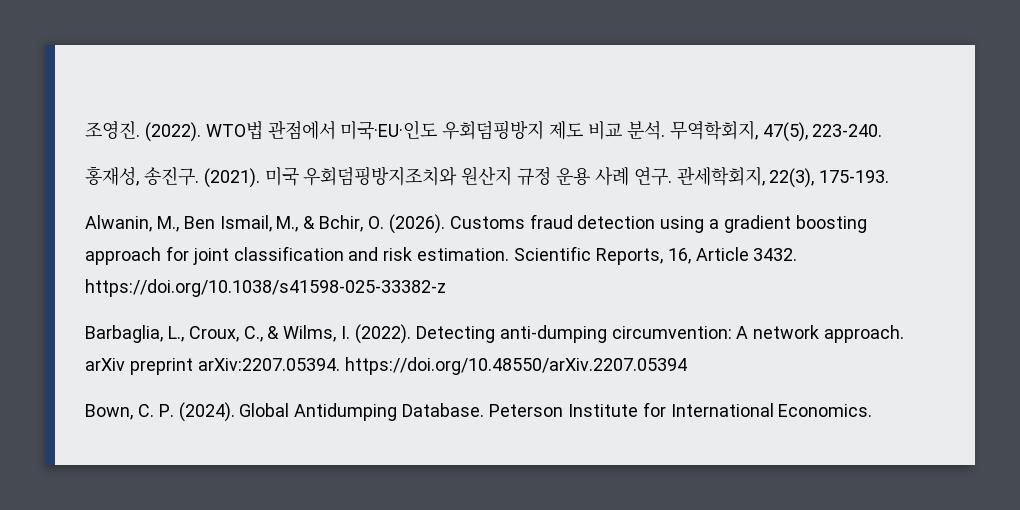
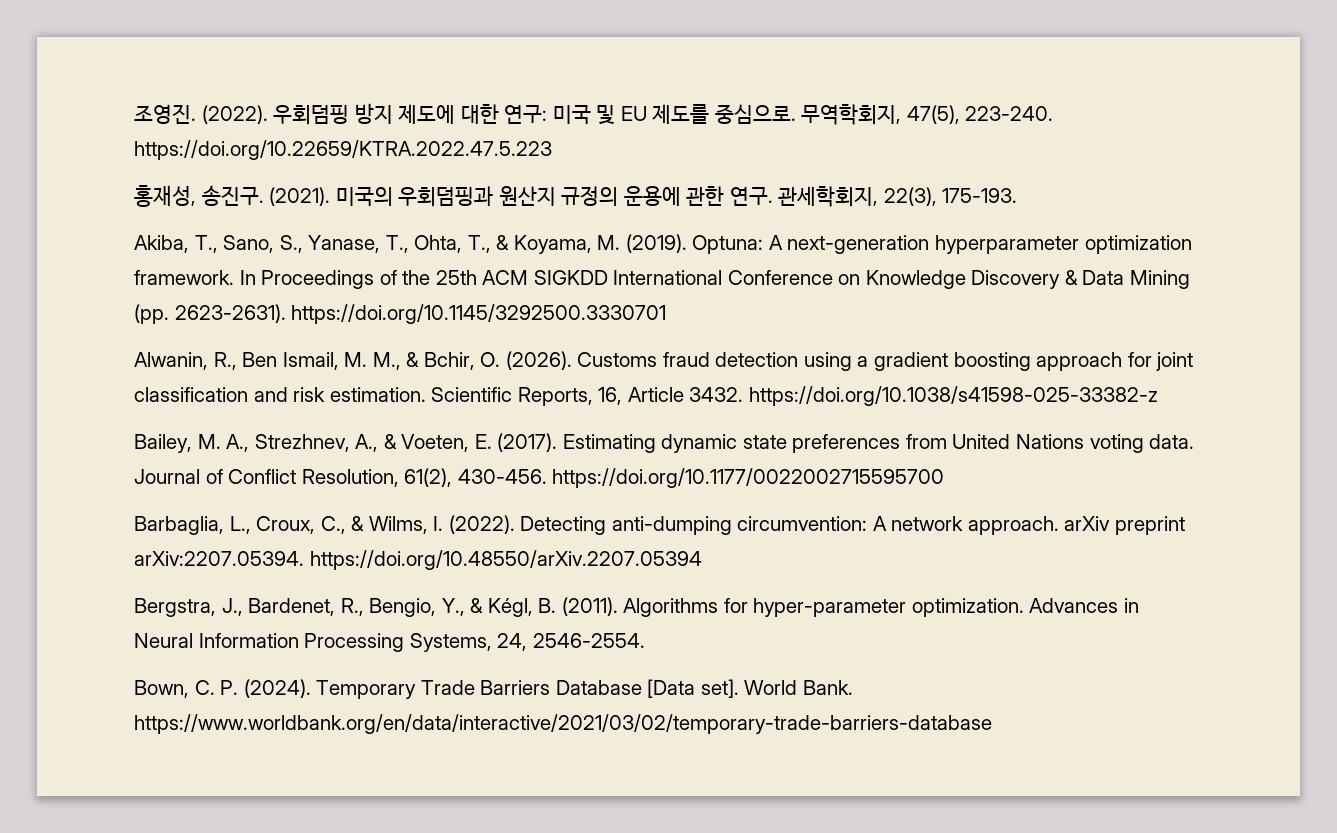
- WTO법 관점에서 미국·EU·인도 우회덤핑방지 제도 비교 분석.
+ 우회덤핑 방지 제도에 대한 연구: 미국 및 EU 제도를 중심으로.
- 무역학회지, 47(5), 223-240.
+ 무역학회지, 47(5), 223-240. https://doi.org/10.22659/KTRA.2022.47.5.223
- 미국 우회덤핑방지조치와 원산지 규정 운용 사례 연구. 관세학회지, 22(3), 175-193.
+ 미국의 우회덤핑과 원산지 규정의 운용에 관한 연구. 관세학회지, 22(3), 175-193.
+ Akiba, T., Sano, S., Yanase, T., Ohta, T., & Koyama, M. (2019). Optuna: A next-generation hyperparameter optimization framework. In Proceedings of the 25th ACM SIGKDD International Conference on Knowledge Discovery & Data Mining (pp. 2623-2631). https://doi.org/10.1145/3292500.3330701
- Alwanin, M., Ben Ismail, M., & Bchir, O. (2026).
+ Alwanin, R., Ben Ismail, M. M., & Bchir, O. (2026).
+ Bailey, M. A., Strezhnev, A., & Voeten, E. (2017). Estimating dynamic state preferences from United Nations voting data. Journal of Conflict Resolution, 61(2), 430-456. https://doi.org/10.1177/0022002715595700
- Bown, C. P. (2024). Global Antidumping Database. Peterson Institute for International Economics.
+ Bergstra, J., Bardenet, R., Bengio, Y., & Kégl, B. (2011). Algorithms for hyper-parameter optimization. Advances in Neural Information Processing Systems, 24, 2546-2554.
+ Bown, C. P. (2024). Temporary Trade Barriers Database [Data set]. World Bank. https://www.worldbank.org/en/data/interactive/2021/03/02/temporary-trade-barriers-database

